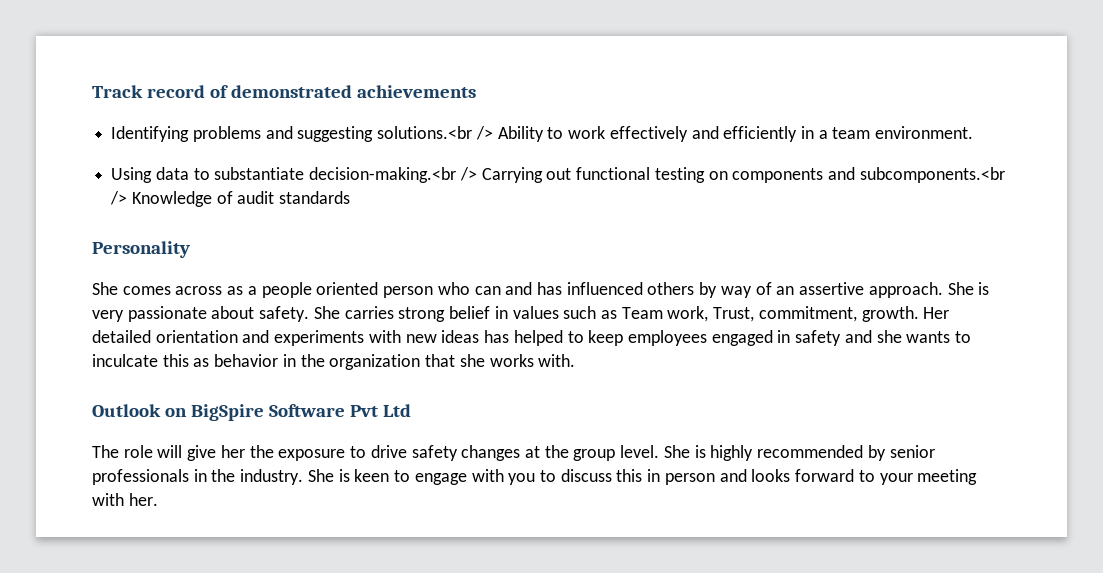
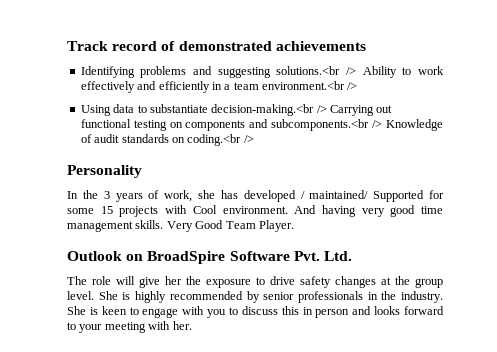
- Identifying problems and suggesting solutions.<br /> Ability to work effectively and efficiently in a team environment.
+ Identifying problems and suggesting solutions.<br /> Ability to work effectively and efficiently in a team environment.<br />
- Using data to substantiate decision-making.<br /> Carrying out functional testing on components and subcomponents.<br /> Knowledge of audit standards
+ Using data to substantiate decision-making.<br /> Carrying out functional testing on components and subcomponents.<br /> Knowledge of audit standards on coding.<br />
  Personality
- She comes across as a people oriented person who can and has influenced others by way of an assertive approach. She is very passionate about safety. She carries strong belief in values such as Team work, Trust, commitment, growth. Her detailed orientation and experiments with new ideas has helped to keep employees engaged in safety and she wants to inculcate this as behavior in the organization that she works with.
- Outlook on BigSpire Software Pvt Ltd
+ In the 3 years of work, she has developed / maintained/ Supported for some 15 projects with Cool environment. And having very good time management skills. Very Good Team Player.
+ Outlook on BroadSpire Software Pvt. Ltd.

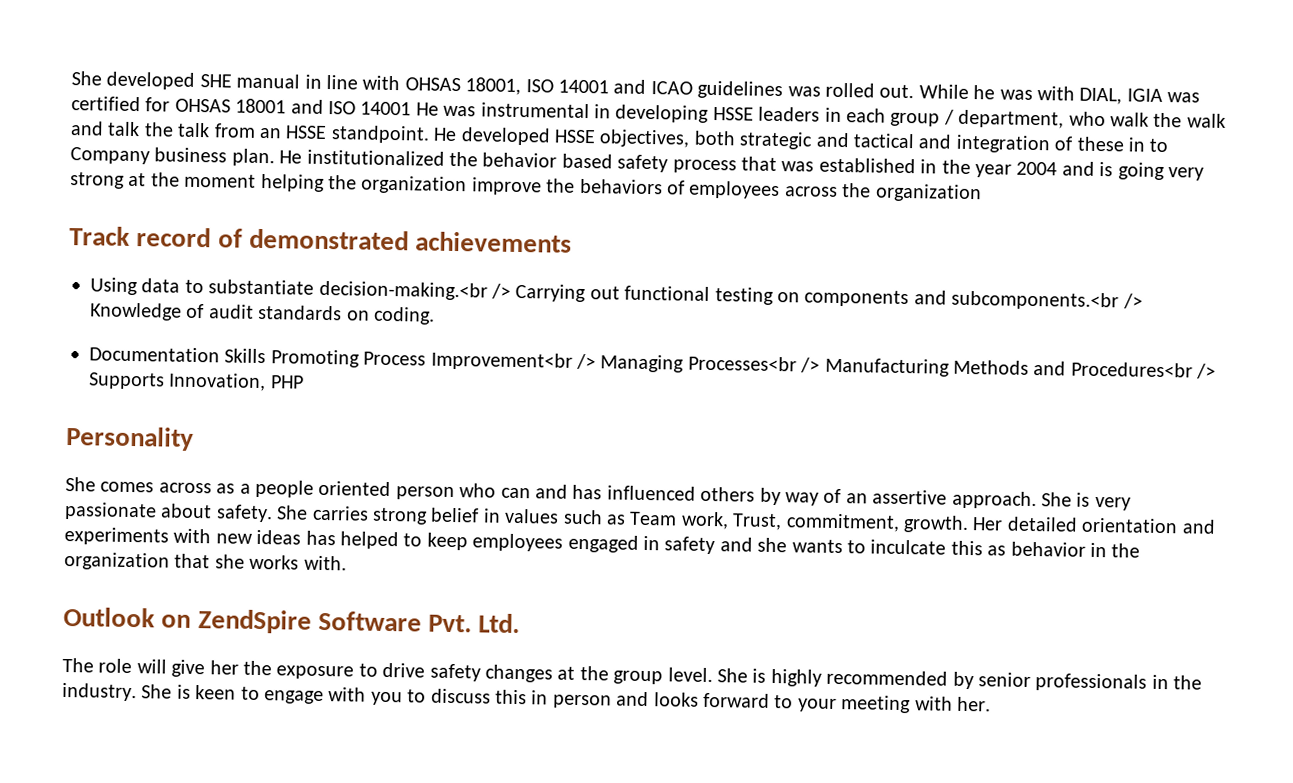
+ She developed SHE manual in line with OHSAS 18001, ISO 14001 and ICAO guidelines was rolled out. While he was with DIAL, IGIA was certified for OHSAS 18001 and ISO 14001 He was instrumental in developing HSSE leaders in each group / department, who walk the walk and talk the talk from an HSSE standpoint. He developed HSSE objectives, both strategic and tactical and integration of these in to Company business plan. He institutionalized the behavior based safety process that was established in the year 2004 and is going very strong at the moment helping the organization improve the behaviors of employees across the organization
- Identifying problems and suggesting solutions.<br /> Ability to work effectively and efficiently in a team environment.<br />
- Using data to substantiate decision-making.<br /> Carrying out functional testing on components and subcomponents.<br /> Knowledge of audit standards on coding.<br />
+ Using data to substantiate decision-making.<br /> Carrying out functional testing on components and subcomponents.<br /> Knowledge of audit standards on coding.
+ Documentation Skills Promoting Process Improvement<br /> Managing Processes<br /> Manufacturing Methods and Procedures<br /> Supports Innovation, PHP
  Personality
- In the 3 years of work, she has developed / maintained/ Supported for some 15 projects with Cool environment. And having very good time management skills. Very Good Team Player.
+ She comes across as a people oriented person who can and has influenced others by way of an assertive approach. She is very passionate about safety. She carries strong belief in values such as Team work, Trust, commitment, growth. Her detailed orientation and experiments with new ideas has helped to keep employees engaged in safety and she wants to inculcate this as behavior in the organization that she works with.
- Outlook on BroadSpire Software Pvt. Ltd.
+ Outlook on ZendSpire Software Pvt. Ltd.

